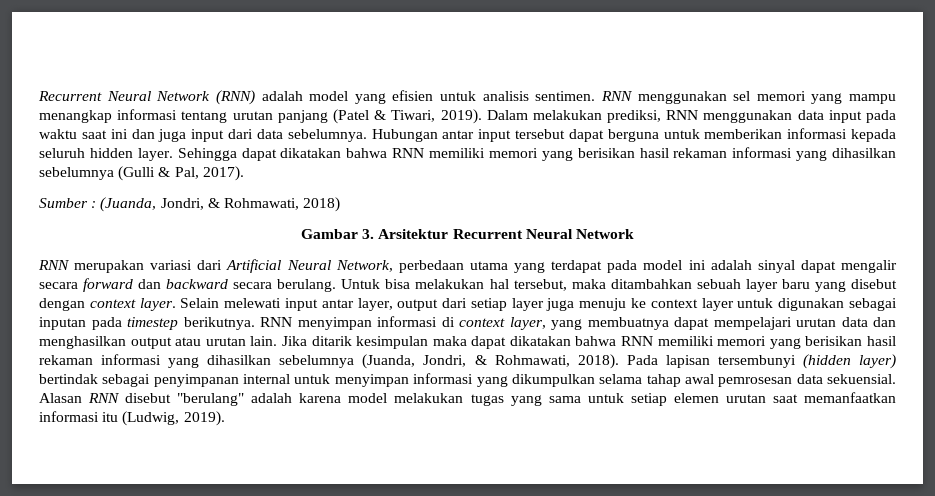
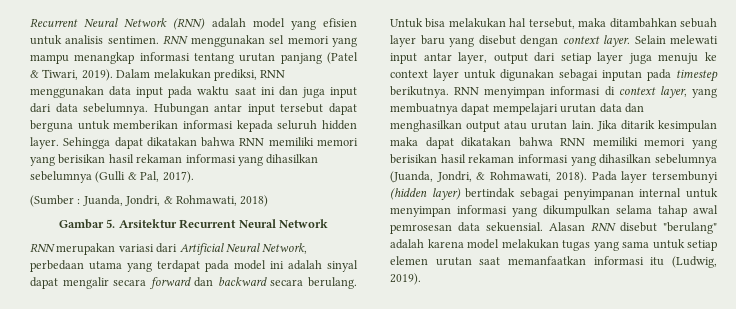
- Sumber : (Juanda, Jondri, & Rohmawati, 2018)
+ (Sumber : Juanda, Jondri, & Rohmawati, 2018)
- Gambar 3. Arsitektur Recurrent Neural Network
+ Gambar 5. Arsitektur Recurrent Neural Network
- Pada lapisan tersembunyi (hidden layer) bertindak sebagai penyimpanan internal untuk menyimpan informasi yang dikumpulkan selama tahap awal pemrosesan data sekuensial.
+ Pada layer tersembunyi (hidden layer) bertindak sebagai penyimpanan internal untuk menyimpan informasi yang dikumpulkan selama tahap awal pemrosesan data sekuensial.

